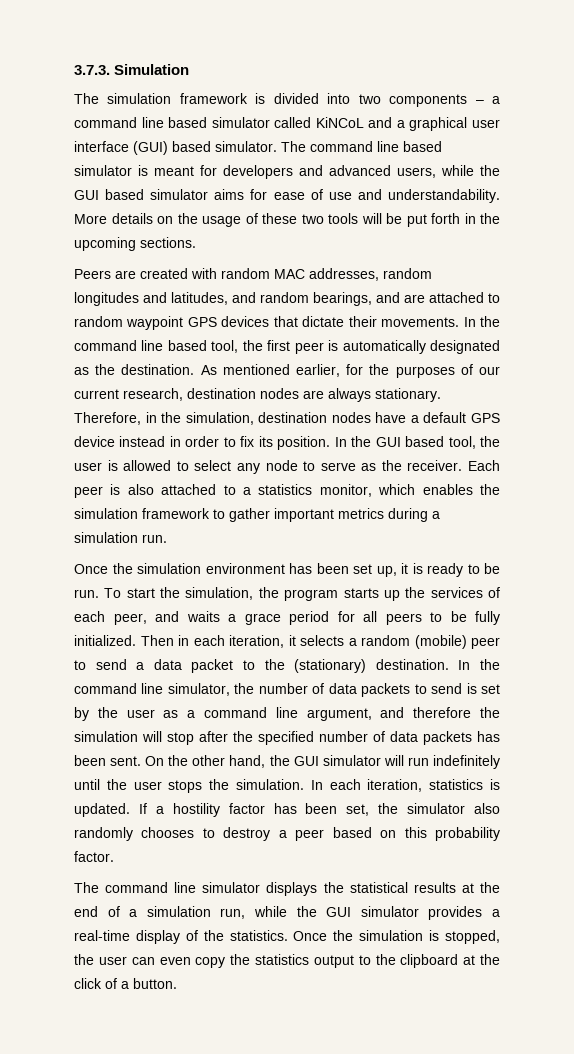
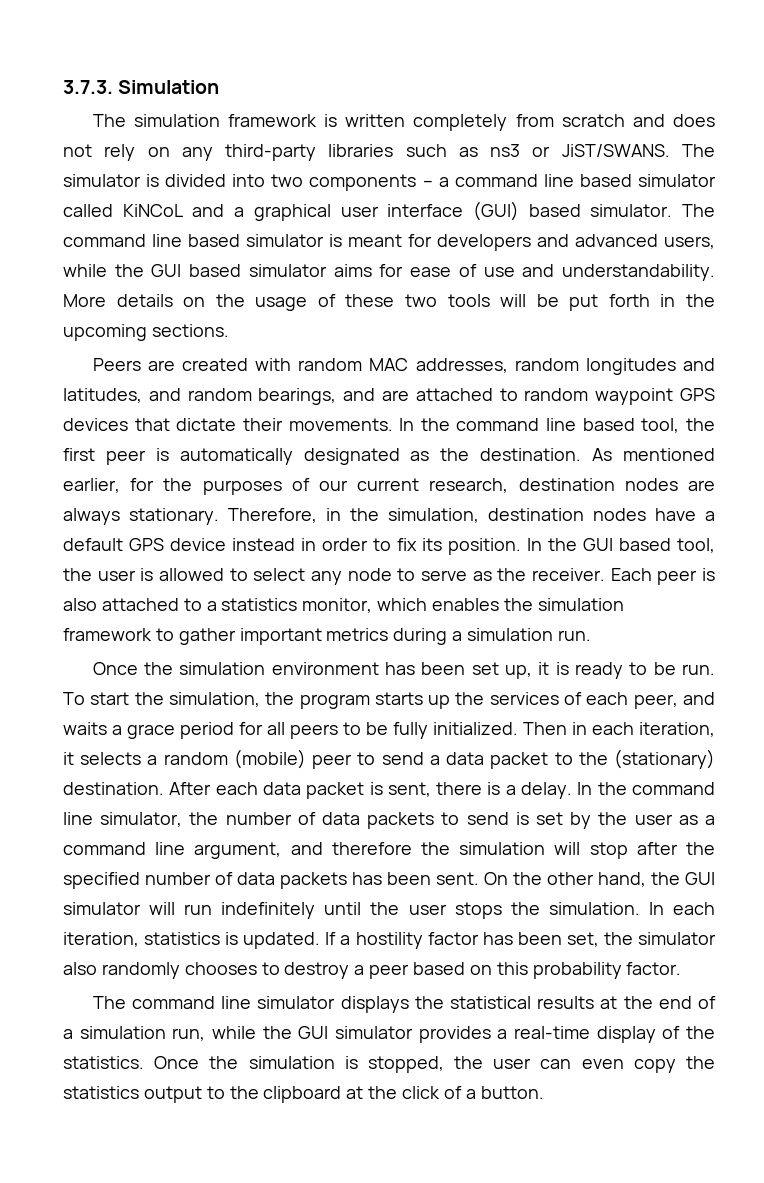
- The simulation framework is divided into two components – a command line based simulator called KiNCoL and a graphical user interface (GUI) based simulator.
+ The simulation framework is written completely from scratch and does not rely on any third-party libraries such as ns3 or JiST/SWANS. The simulator is divided into two components – a command line based simulator called KiNCoL and a graphical user interface (GUI) based simulator.
+ After each data packet is sent, there is a delay.

